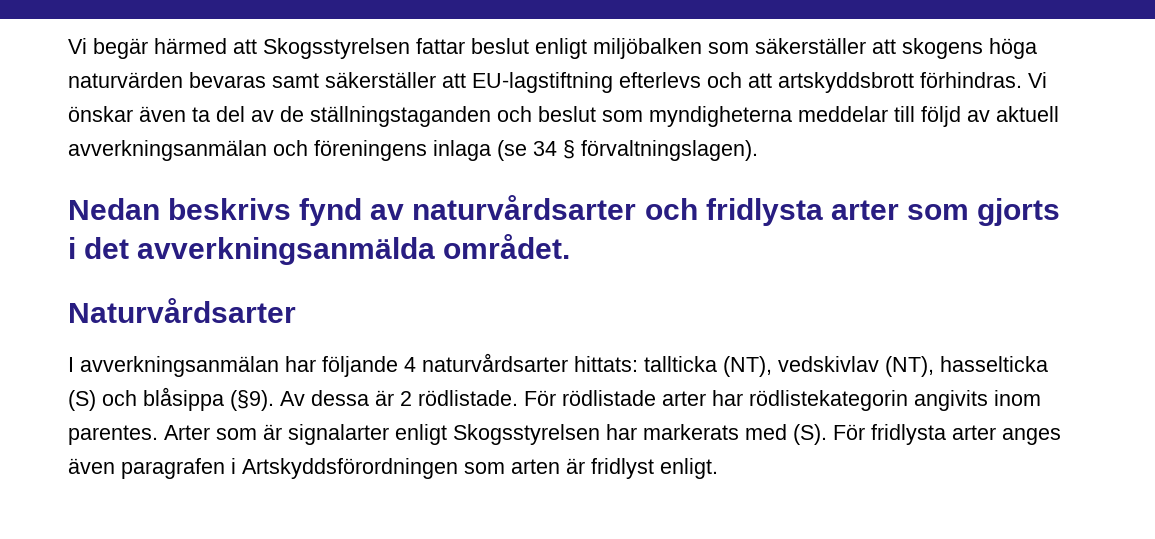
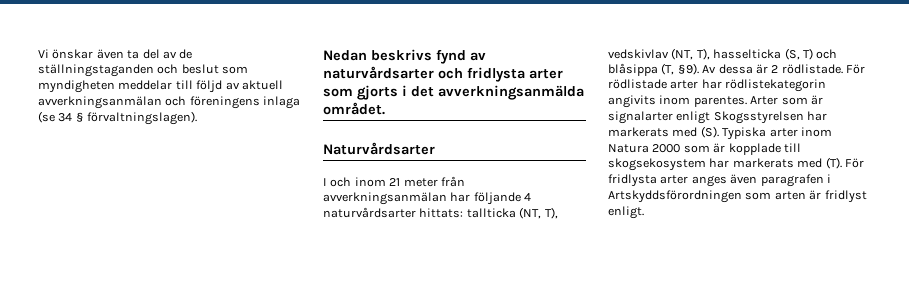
- Vi begär härmed att Skogsstyrelsen fattar beslut enligt miljöbalken som säkerställer att skogens höga naturvärden bevaras samt säkerställer att EU-lagstiftning efterlevs och att artskyddsbrott förhindras. Vi önskar även ta del av de ställningstaganden och beslut som myndigheterna meddelar till följd av aktuell avverkningsanmälan och föreningens inlaga (se 34 § förvaltningslagen).
+ Vi önskar även ta del av de ställningstaganden och beslut som myndigheten meddelar till följd av aktuell avverkningsanmälan och föreningens inlaga (se 34 § förvaltningslagen).
- I avverkningsanmälan har följande 4 naturvårdsarter hittats: tallticka (NT), vedskivlav (NT), hasselticka (S) och blåsippa (§9).
+ I och inom 21 meter från avverkningsanmälan har följande 4 naturvårdsarter hittats: tallticka (NT, T), vedskivlav (NT, T), hasselticka (S, T) och blåsippa (T, §9).
- Arter som är signalarter enligt Skogsstyrelsen har markerats med (S). För fridlysta arter anges även paragrafen i Artskyddsförordningen som arten är fridlyst enligt.
+ Arter som är signalarter enligt Skogsstyrelsen har markerats med (S). Typiska arter inom Natura 2000 som är kopplade till skogsekosystem har markerats med (T). För fridlysta arter anges även paragrafen i Artskyddsförordningen som arten är fridlyst enligt.

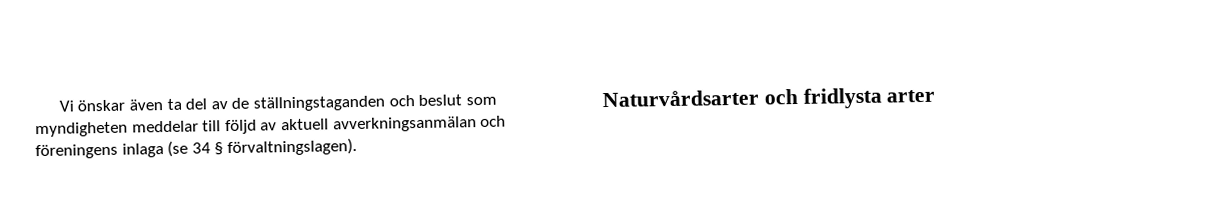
- Nedan beskrivs fynd av naturvårdsarter och fridlysta arter som gjorts i det avverkningsanmälda området.
- Naturvårdsarter
- I och inom 21 meter från avverkningsanmälan har följande 4 naturvårdsarter hittats: tallticka (NT, T), vedskivlav (NT, T), hasselticka (S, T) och blåsippa (T, §9). Av dessa är 2 rödlistade. För rödlistade arter har rödlistekategorin angivits inom parentes. Arter som är signalarter enligt Skogsstyrelsen har markerats med (S). Typiska arter inom Natura 2000 som är kopplade till skogsekosystem har markerats med (T). För fridlysta arter anges även paragrafen i Artskyddsförordningen som arten är fridlyst enligt.
+ Naturvårdsarter och fridlysta arter

